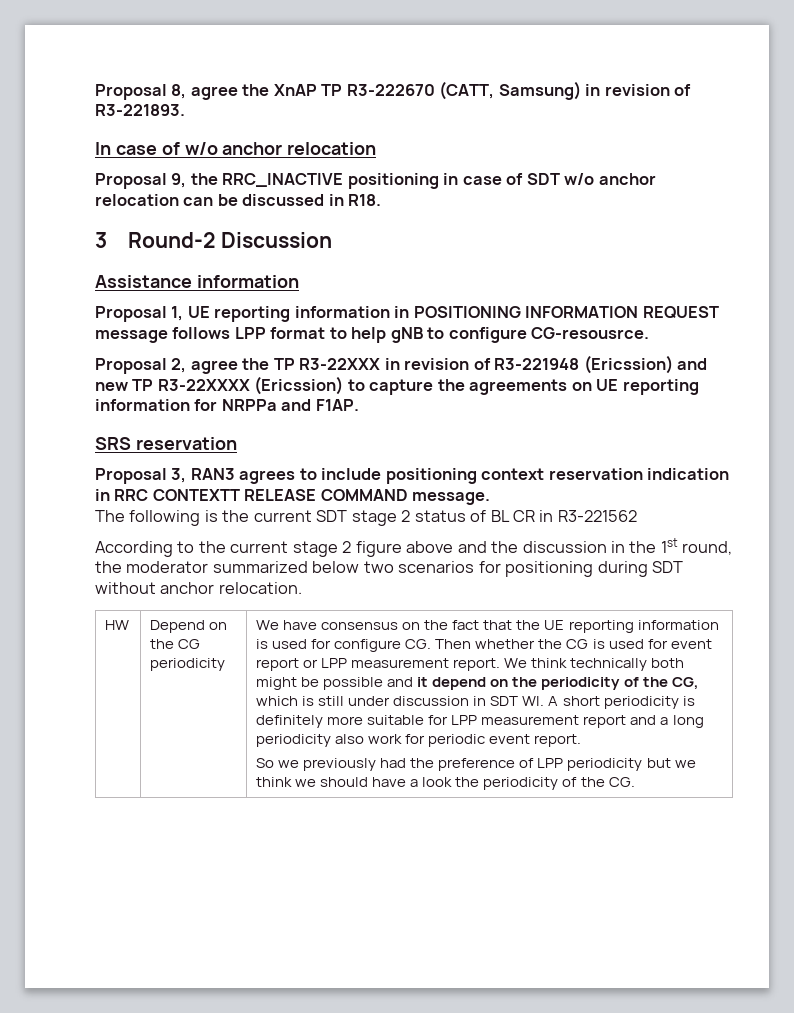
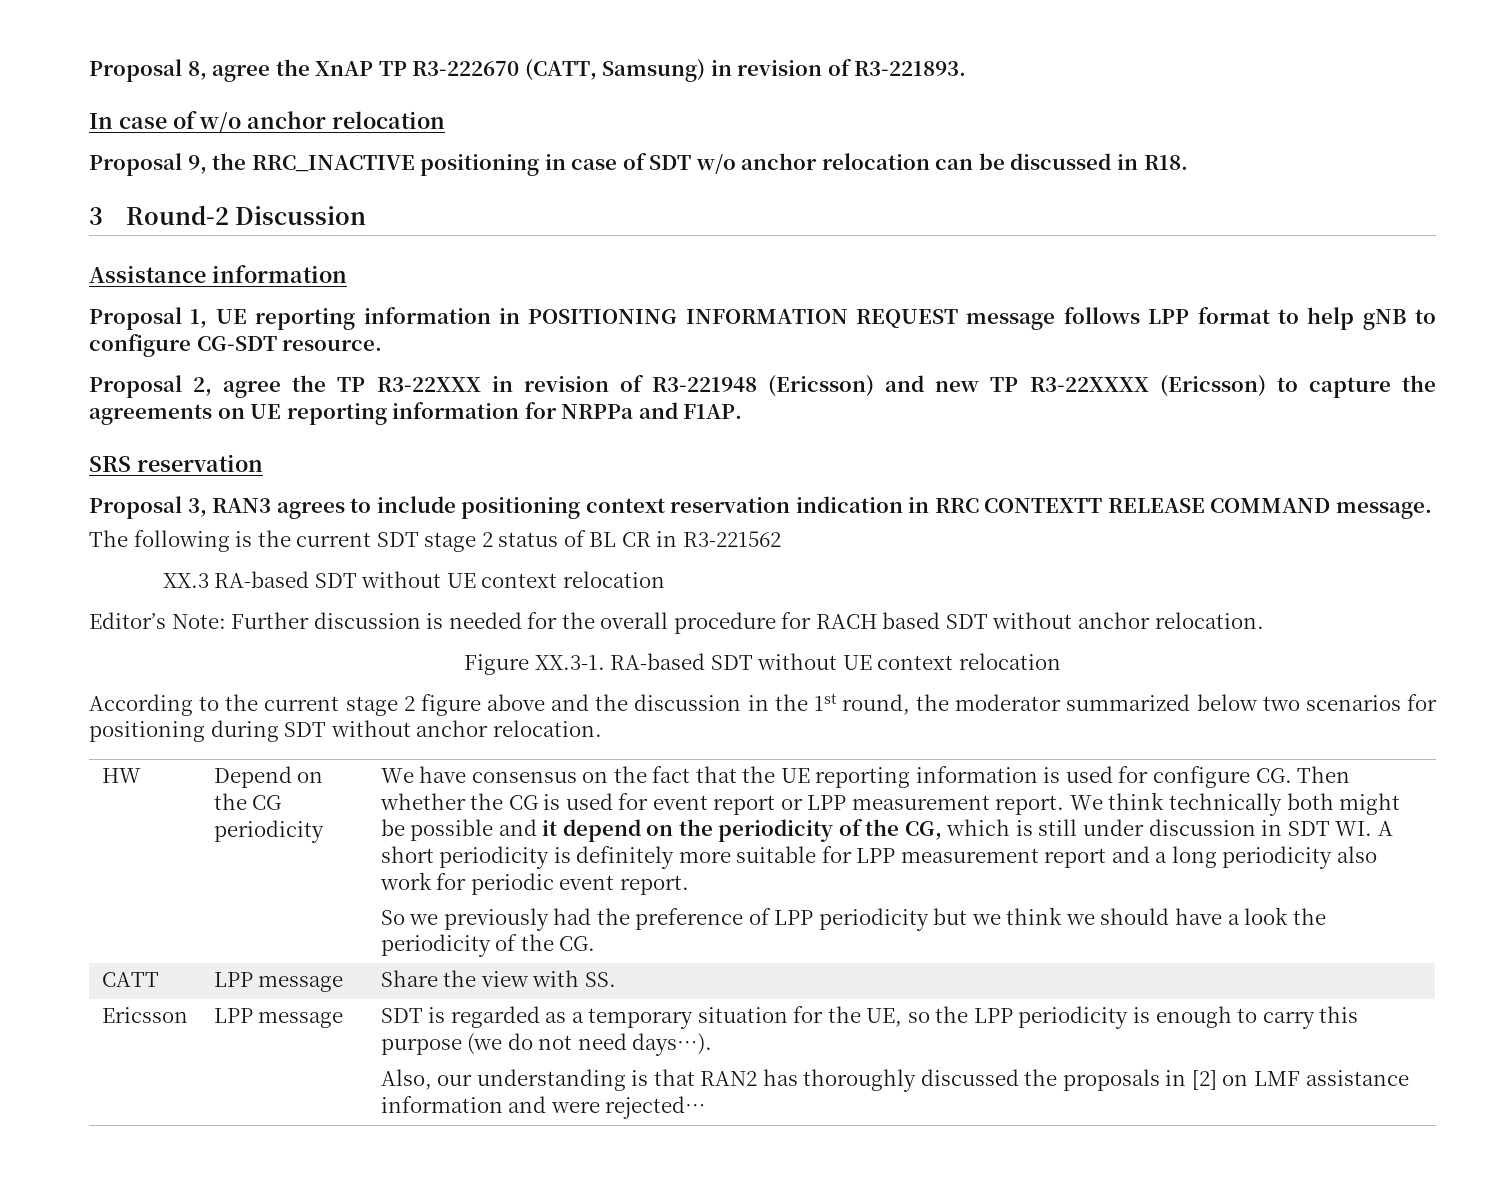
- Proposal 1, UE reporting information in POSITIONING INFORMATION REQUEST message follows LPP format to help gNB to configure CG-resousrce.
+ Proposal 1, UE reporting information in POSITIONING INFORMATION REQUEST message follows LPP format to help gNB to configure CG-SDT resource.
- Proposal 2, agree the TP R3-22XXX in revision of R3-221948 (Ericssion) and new TP R3-22XXXX (Ericssion) to capture the agreements on UE reporting information for NRPPa and F1AP.
+ Proposal 2, agree the TP R3-22XXX in revision of R3-221948 (Ericsson) and new TP R3-22XXXX (Ericsson) to capture the agreements on UE reporting information for NRPPa and F1AP.
+ XX.3 RA-based SDT without UE context relocation
+ Editor’s Note: Further discussion is needed for the overall procedure for RACH based SDT without anchor relocation.
+ Figure XX.3-1. RA-based SDT without UE context relocation
+ CATT | LPP message | Share the view with SS.
+ Ericsson | LPP message | SDT is regarded as a temporary situation for the UE, so the LPP periodicity is enough to carry this purpose (we do not need days…).
+ Also, our understanding is that RAN2 has thoroughly discussed the proposals in [2] on LMF assistance information and were rejected…

